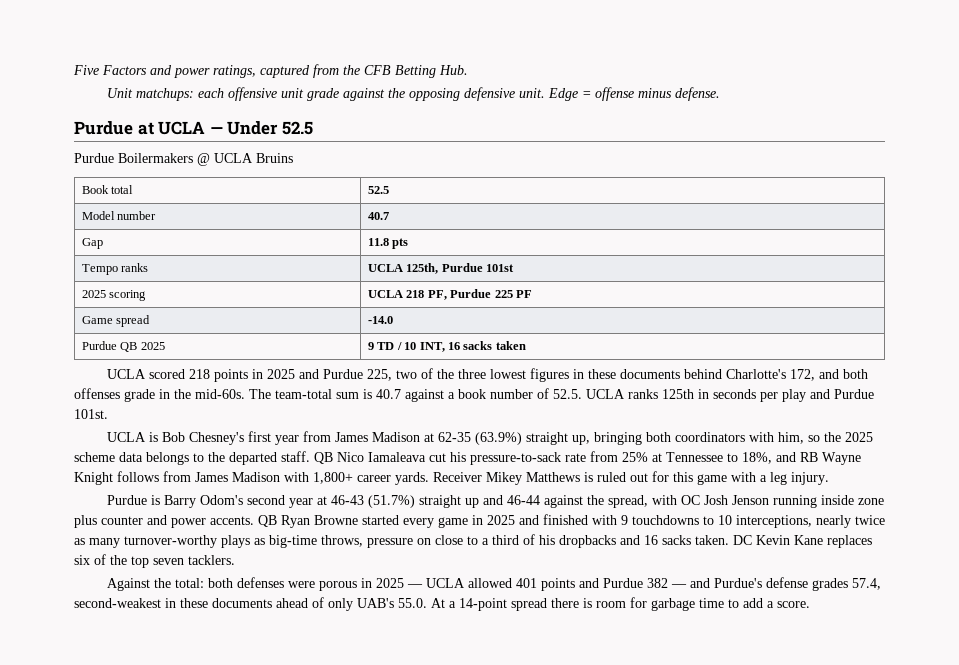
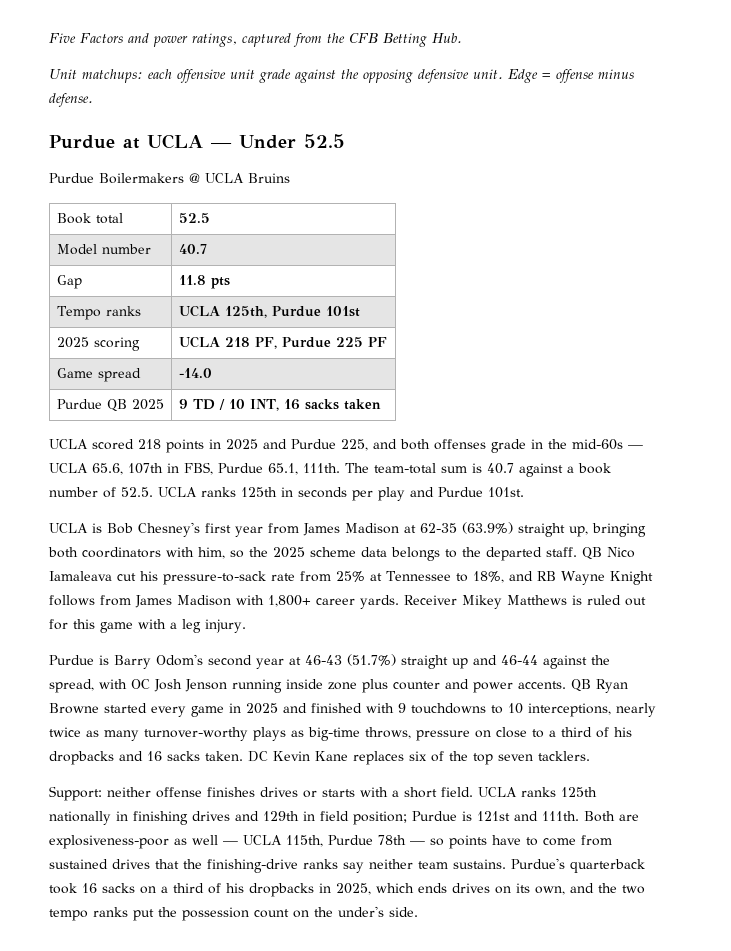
- UCLA scored 218 points in 2025 and Purdue 225, two of the three lowest figures in these documents behind Charlotte's 172, and both offenses grade in the mid-60s.
+ UCLA scored 218 points in 2025 and Purdue 225, and both offenses grade in the mid-60s — UCLA 65.6, 107th in FBS, Purdue 65.1, 111th.
- Against the total: both defenses were porous in 2025 — UCLA allowed 401 points and Purdue 382 — and Purdue's defense grades 57.4, second-weakest in these documents ahead of only UAB's 55.0. At a 14-point spread there is room for garbage time to add a score.
+ Support: neither offense finishes drives or starts with a short field. UCLA ranks 125th nationally in finishing drives and 129th in field position; Purdue is 121st and 111th. Both are explosiveness-poor as well — UCLA 115th, Purdue 78th — so points have to come from sustained drives that the finishing-drive ranks say neither team sustains. Purdue's quarterback took 16 sacks on a third of his dropbacks in 2025, which ends drives on its own, and the two tempo ranks put the possession count on the under's side.

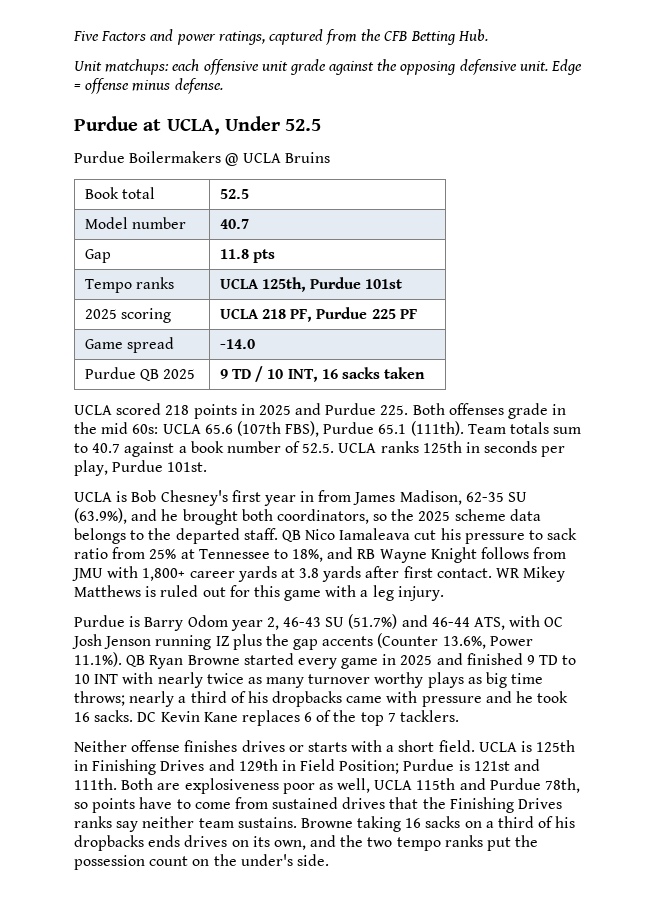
- Purdue at UCLA — Under 52.5
+ Purdue at UCLA, Under 52.5
- UCLA scored 218 points in 2025 and Purdue 225, and both offenses grade in the mid-60s — UCLA 65.6, 107th in FBS, Purdue 65.1, 111th. The team-total sum is 40.7 against a book number of 52.5. UCLA ranks 125th in seconds per play and Purdue 101st.
+ UCLA scored 218 points in 2025 and Purdue 225. Both offenses grade in the mid 60s: UCLA 65.6 (107th FBS), Purdue 65.1 (111th). Team totals sum to 40.7 against a book number of 52.5. UCLA ranks 125th in seconds per play, Purdue 101st.
- UCLA is Bob Chesney's first year from James Madison at 62-35 (63.9%) straight up, bringing both coordinators with him, so the 2025 scheme data belongs to the departed staff.
+ UCLA is Bob Chesney's first year in from James Madison, 62-35 SU (63.9%), and he brought both coordinators, so the 2025 scheme data belongs to the departed staff.
- QB Nico Iamaleava cut his pressure-to-sack rate from 25% at Tennessee to 18%, and RB Wayne Knight follows from James Madison with 1,800+ career yards. Receiver Mikey Matthews is ruled out for this game with a leg injury.
+ QB Nico Iamaleava cut his pressure to sack ratio from 25% at Tennessee to 18%, and RB Wayne Knight follows from JMU with 1,800+ career yards at 3.8 yards after first contact. WR Mikey Matthews is ruled out for this game with a leg injury.
- Purdue is Barry Odom's second year at 46-43 (51.7%) straight up and 46-44 against the spread, with OC Josh Jenson running inside zone plus counter and power accents. QB Ryan Browne started every game in 2025 and finished with 9 touchdowns to 10 interceptions, nearly twice as many turnover-worthy plays as big-time throws, pressure on close to a third of his dropbacks and 16 sacks taken.
+ Purdue is Barry Odom year 2, 46-43 SU (51.7%) and 46-44 ATS, with OC Josh Jenson running IZ plus the gap accents (Counter 13.6%, Power 11.1%). QB Ryan Browne started every game in 2025 and finished 9 TD to 10 INT with nearly twice as many turnover worthy plays as big time throws; nearly a third of his dropbacks came with pressure and he took 16 sacks.
- DC Kevin Kane replaces six of the top seven tacklers.
+ DC Kevin Kane replaces 6 of the top 7 tacklers.
- Support: neither offense finishes drives or starts with a short field.
+ Neither offense finishes drives or starts with a short field.
- UCLA ranks 125th nationally in finishing drives and 129th in field position; Purdue is 121st and 111th.
+ UCLA is 125th in Finishing Drives and 129th in Field Position; Purdue is 121st and 111th.
- Both are explosiveness-poor as well — UCLA 115th, Purdue 78th — so points have to come from sustained drives that the finishing-drive ranks say neither team sustains.
+ Both are explosiveness poor as well, UCLA 115th and Purdue 78th, so points have to come from sustained drives that the Finishing Drives ranks say neither team sustains.
- Purdue's quarterback took 16 sacks on a third of his dropbacks in 2025, which ends drives on its own, and the two tempo ranks put the possession count on the under's side.
+ Browne taking 16 sacks on a third of his dropbacks ends drives on its own, and the two tempo ranks put the possession count on the under's side.

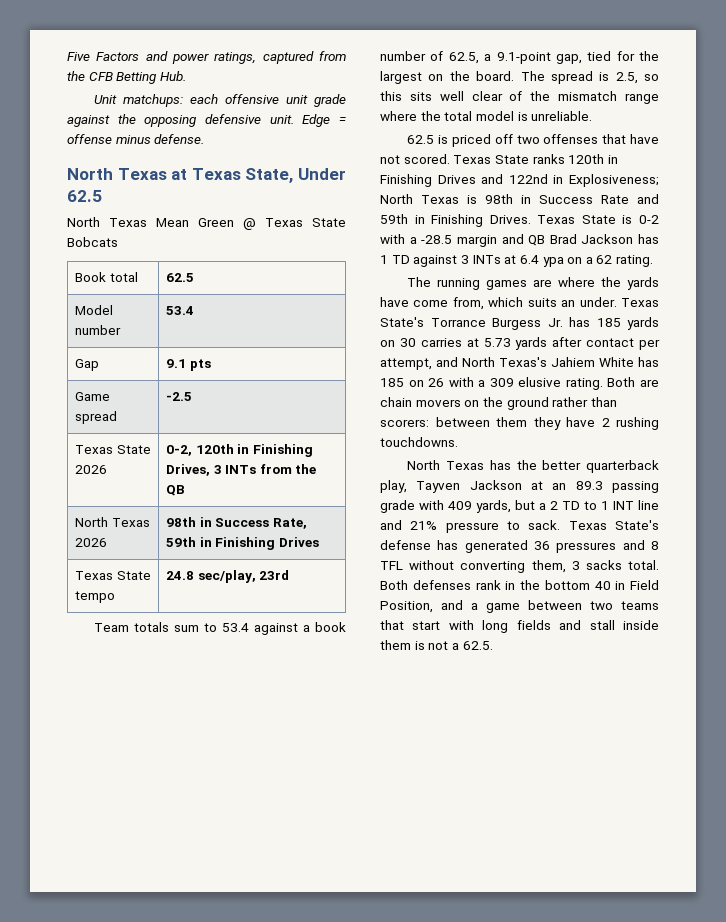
- Purdue at UCLA, Under 52.5
- Purdue Boilermakers @ UCLA Bruins
+ North Texas at Texas State, Under 62.5
+ North Texas Mean Green @ Texas State Bobcats
- Book total | 52.5
+ Book total | 62.5
- Model number | 40.7
+ Model number | 53.4
- Gap | 11.8 pts
+ Gap | 9.1 pts
- Tempo ranks | UCLA 125th, Purdue 101st
- 2025 scoring | UCLA 218 PF, Purdue 225 PF
- Game spread | -14.0
- Purdue QB 2025 | 9 TD / 10 INT, 16 sacks taken
- UCLA scored 218 points in 2025 and Purdue 225. Both offenses grade in the mid 60s: UCLA 65.6 (107th FBS), Purdue 65.1 (111th). Team totals sum to 40.7 against a book number of 52.5. UCLA ranks 125th in seconds per play, Purdue 101st.
- UCLA is Bob Chesney's first year in from James Madison, 62-35 SU (63.9%), and he brought both coordinators, so the 2025 scheme data belongs to the departed staff. QB Nico Iamaleava cut his pressure to sack ratio from 25% at Tennessee to 18%, and RB Wayne Knight follows from JMU with 1,800+ career yards at 3.8 yards after first contact. WR Mikey Matthews is ruled out for this game with a leg injury.
- Purdue is Barry Odom year 2, 46-43 SU (51.7%) and 46-44 ATS, with OC Josh Jenson running IZ plus the gap accents (Counter 13.6%, Power 11.1%). QB Ryan Browne started every game in 2025 and finished 9 TD to 10 INT with nearly twice as many turnover worthy plays as big time throws; nearly a third of his dropbacks came with pressure and he took 16 sacks. DC Kevin Kane replaces 6 of the top 7 tacklers.
- Neither offense finishes drives or starts with a short field. UCLA is 125th in Finishing Drives and 129th in Field Position; Purdue is 121st and 111th. Both are explosiveness poor as well, UCLA 115th and Purdue 78th, so points have to come from sustained drives that the Finishing Drives ranks say neither team sustains. Browne taking 16 sacks on a third of his dropbacks ends drives on its own, and the two tempo ranks put the possession count on the under's side.
+ Game spread | -2.5
+ Texas State 2026 | 0-2, 120th in Finishing Drives, 3 INTs from the QB
+ North Texas 2026 | 98th in Success Rate, 59th in Finishing Drives
+ Texas State tempo | 24.8 sec/play, 23rd
+ Team totals sum to 53.4 against a book number of 62.5, a 9.1-point gap, tied for the largest on the board. The spread is 2.5, so this sits well clear of the mismatch range where the total model is unreliable.
+ 62.5 is priced off two offenses that have not scored. Texas State ranks 120th in Finishing Drives and 122nd in Explosiveness; North Texas is 98th in Success Rate and 59th in Finishing Drives. Texas State is 0-2 with a -28.5 margin and QB Brad Jackson has 1 TD against 3 INTs at 6.4 ypa on a 62 rating.
+ The running games are where the yards have come from, which suits an under. Texas State's Torrance Burgess Jr. has 185 yards on 30 carries at 5.73 yards after contact per attempt, and North Texas's Jahiem White has 185 on 26 with a 309 elusive rating. Both are chain movers on the ground rather than scorers: between them they have 2 rushing touchdowns.
+ North Texas has the better quarterback play, Tayven Jackson at an 89.3 passing grade with 409 yards, but a 2 TD to 1 INT line and 21% pressure to sack. Texas State's defense has generated 36 pressures and 8 TFL without converting them, 3 sacks total. Both defenses rank in the bottom 40 in Field Position, and a game between two teams that start with long fields and stall inside them is not a 62.5.

